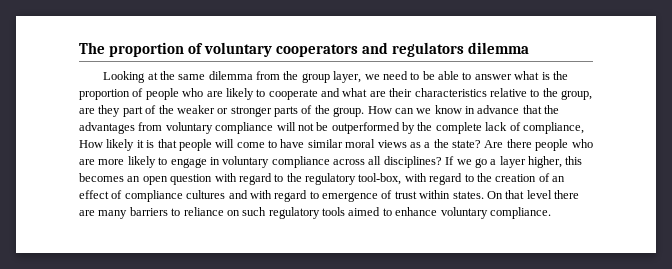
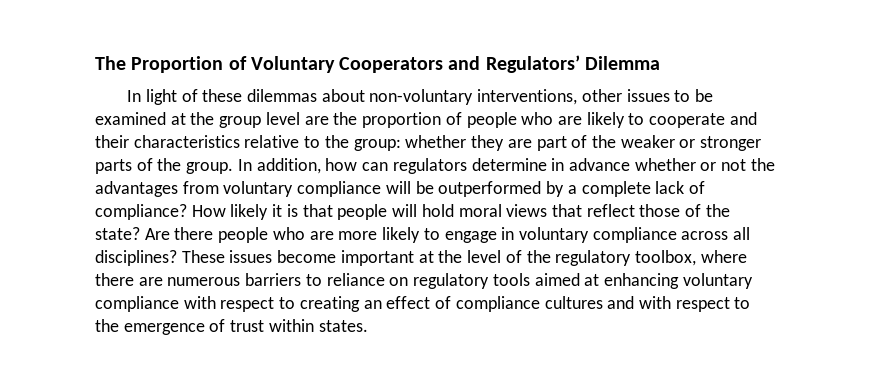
- The proportion of voluntary cooperators and regulators dilemma
- Looking at the same dilemma from the group layer, we need to be able to answer what is the proportion of people who are likely to cooperate and what are their characteristics relative to the group, are they part of the weaker or stronger parts of the group.
+ The Proportion of Voluntary Cooperators and Regulators’ Dilemma
+ In light of these dilemmas about non-voluntary interventions, other issues to be examined at the group level are the proportion of people who are likely to cooperate and their characteristics relative to the group: whether they are part of the weaker or stronger parts of the group.
- How can we know in advance that the advantages from voluntary compliance will not be outperformed by the complete lack of compliance, How likely it is that people will come to have similar moral views as a the state?
+ In addition, how can regulators determine in advance whether or not the advantages from voluntary compliance will be outperformed by a complete lack of compliance? How likely it is that people will hold moral views that reflect those of the state?
- If we go a layer higher, this becomes an open question with regard to the regulatory tool-box, with regard to the creation of an effect of compliance cultures and with regard to emergence of trust within states. On that level there are many barriers to reliance on such regulatory tools aimed to enhance voluntary compliance.
+ These issues become important at the level of the regulatory toolbox, where there are numerous barriers to reliance on regulatory tools aimed at enhancing voluntary compliance with respect to creating an effect of compliance cultures and with respect to the emergence of trust within states.

